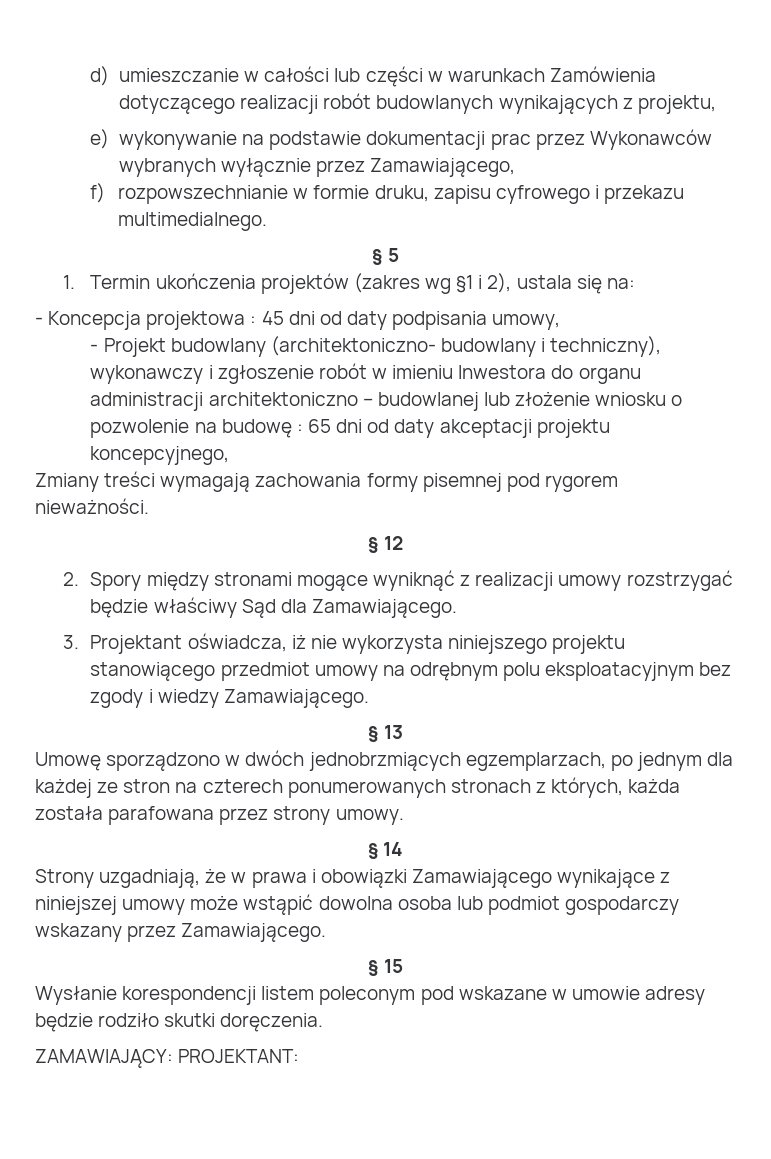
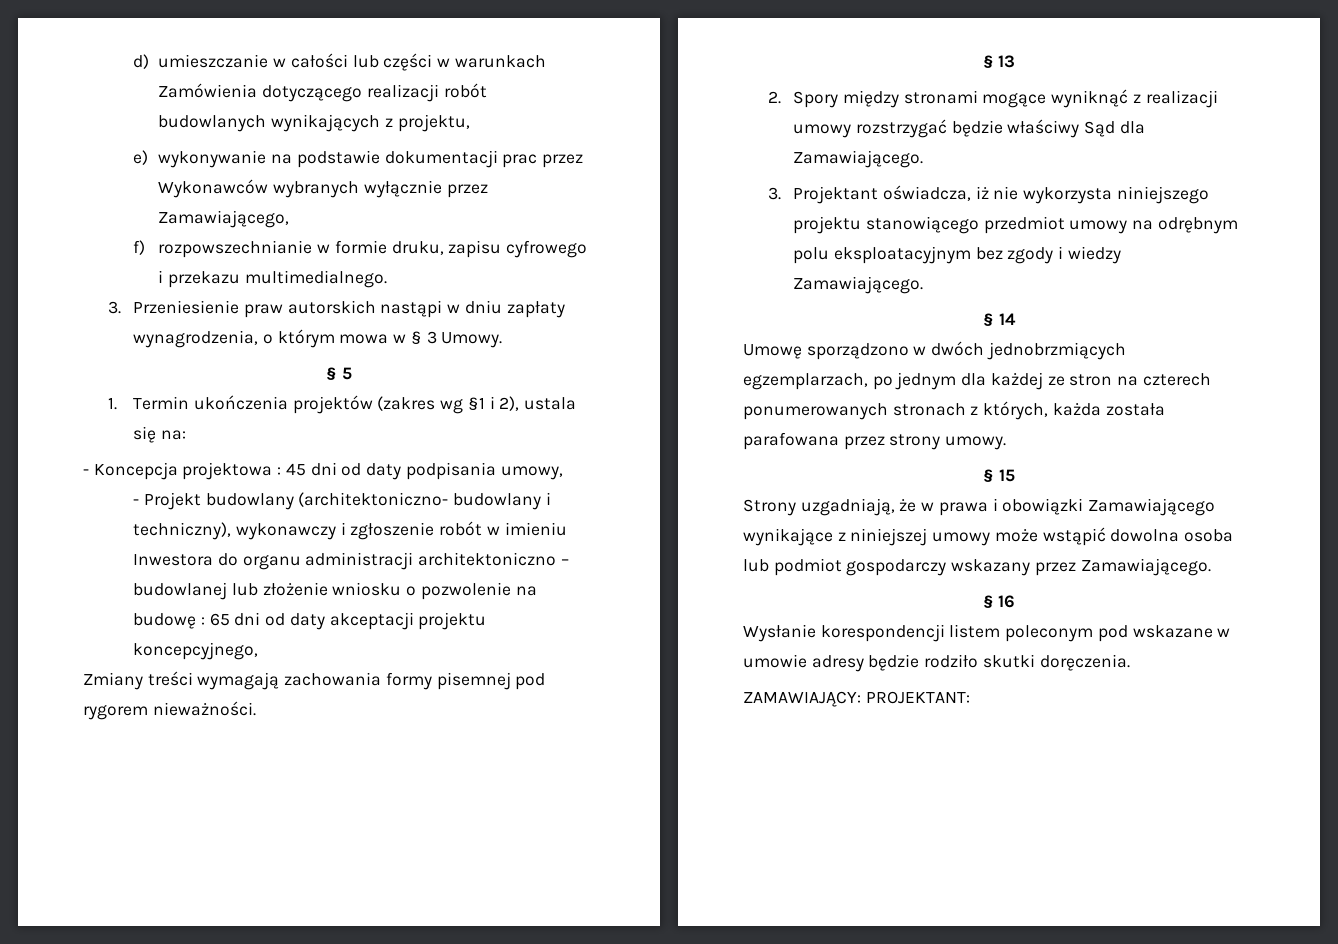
+ 3. Przeniesienie praw autorskich nastąpi w dniu zapłaty wynagrodzenia, o którym mowa w § 3 Umowy.
- § 12
+ § 13
- § 13
+ § 14
- § 14
+ § 15
- § 15
+ § 16

